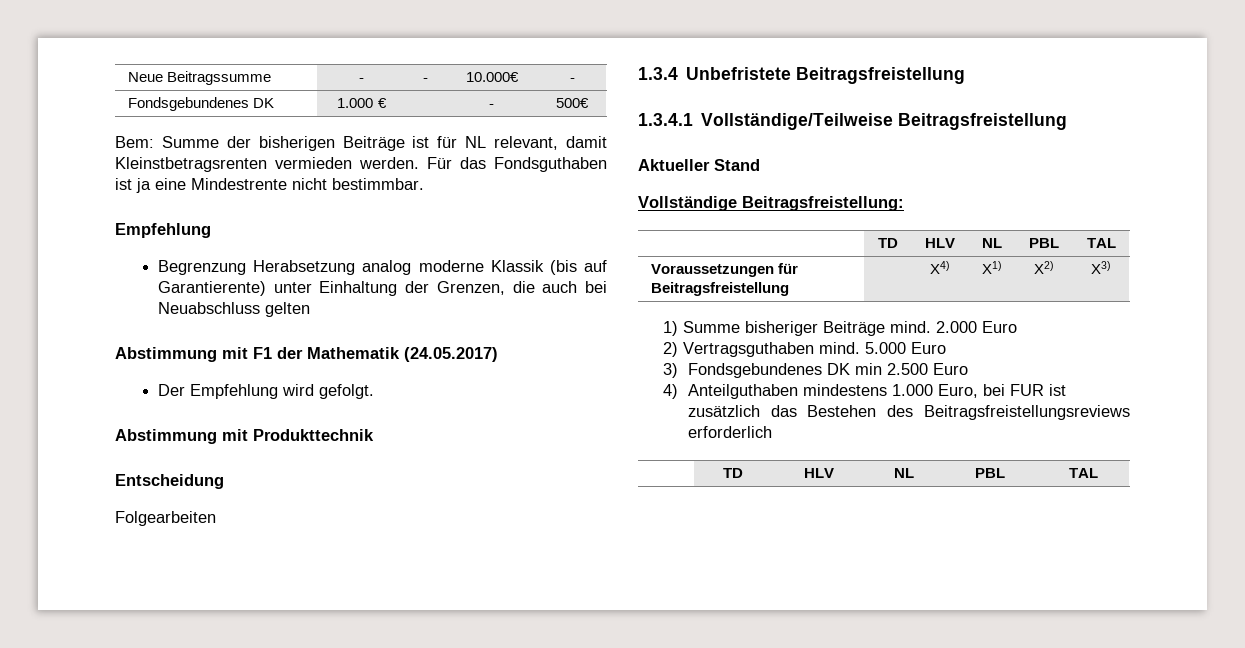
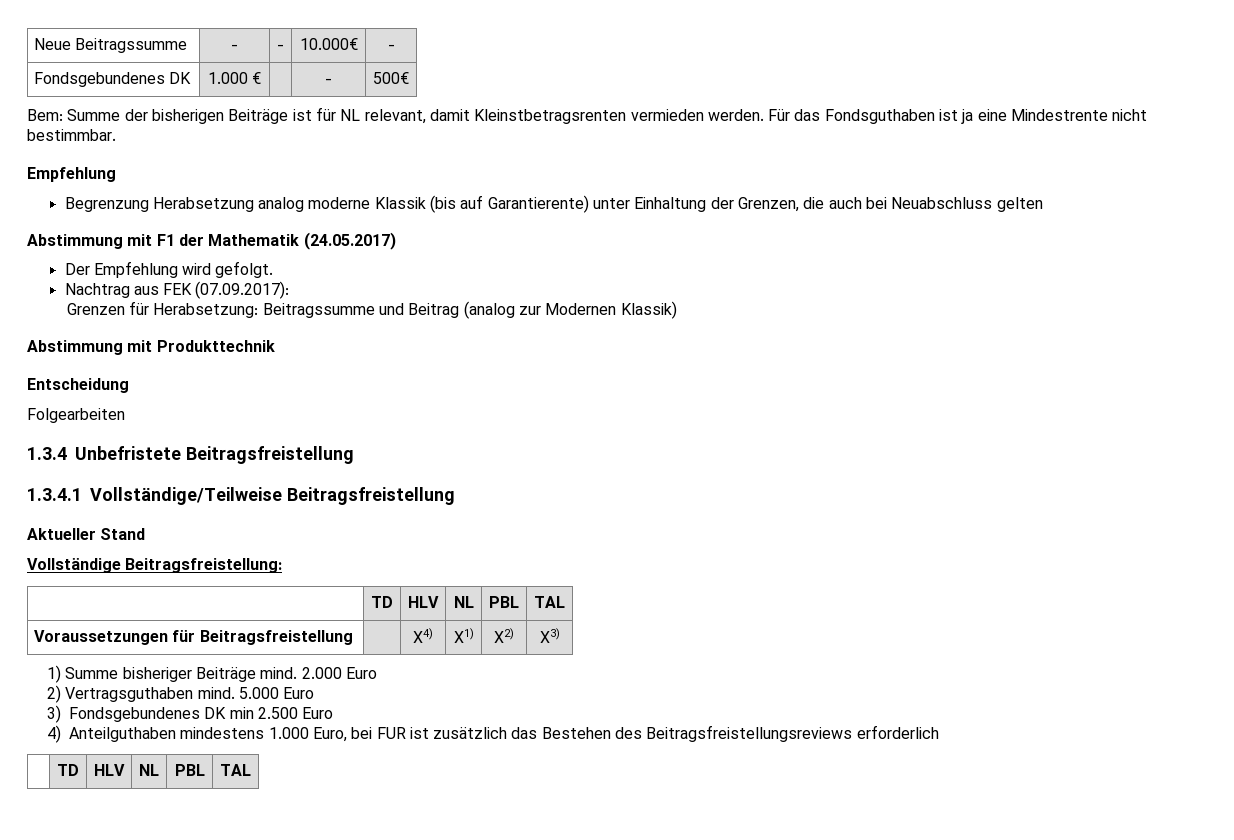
+ Nachtrag aus FEK (07.09.2017):
+ Grenzen für Herabsetzung: Beitragssumme und Beitrag (analog zur Modernen Klassik)

